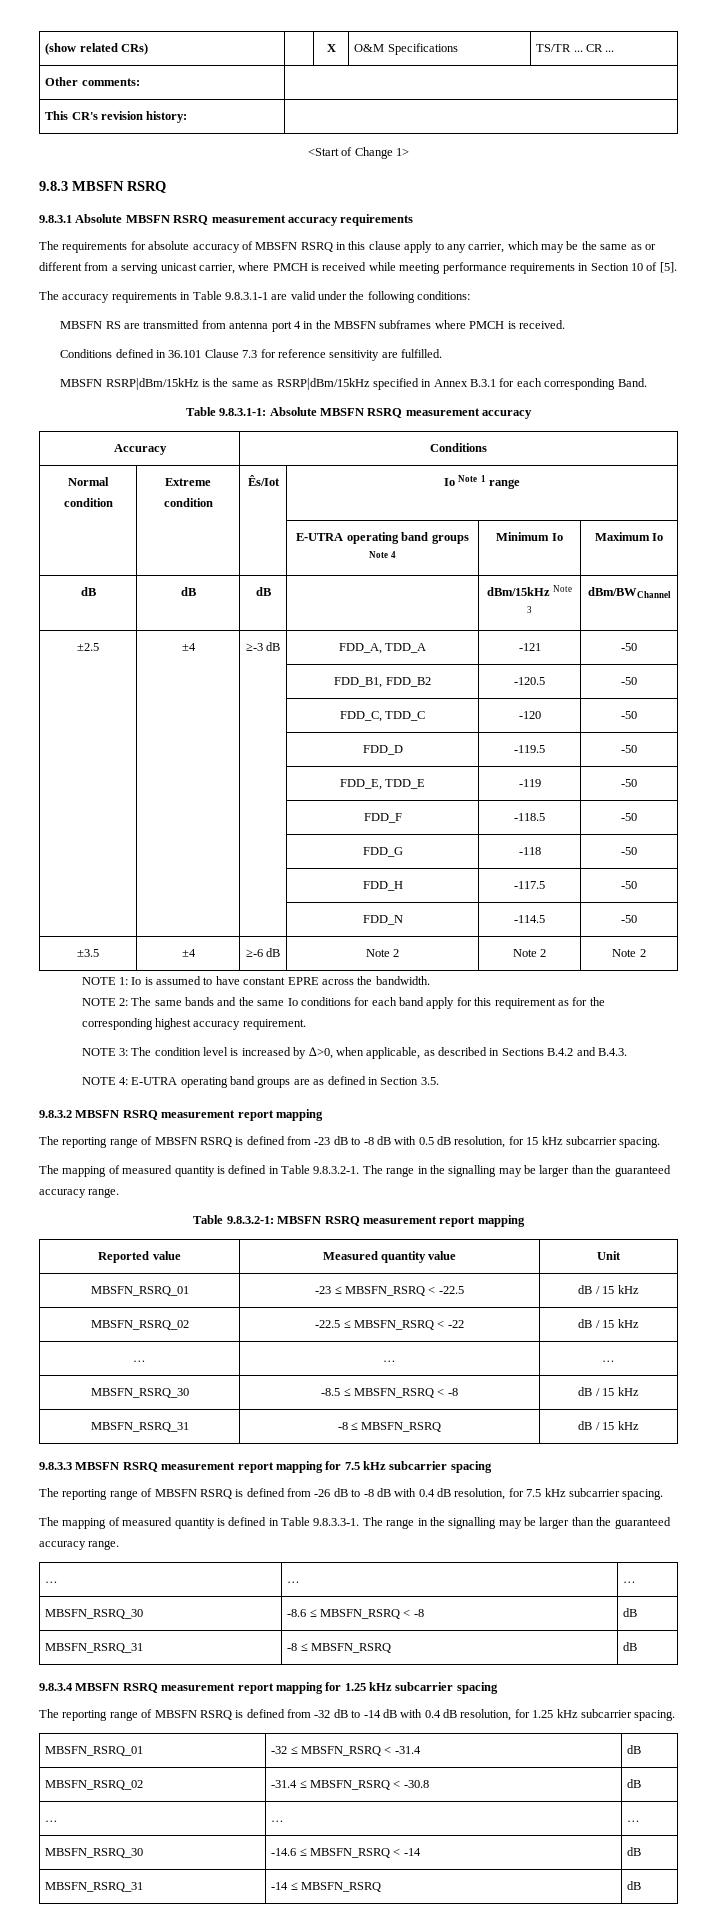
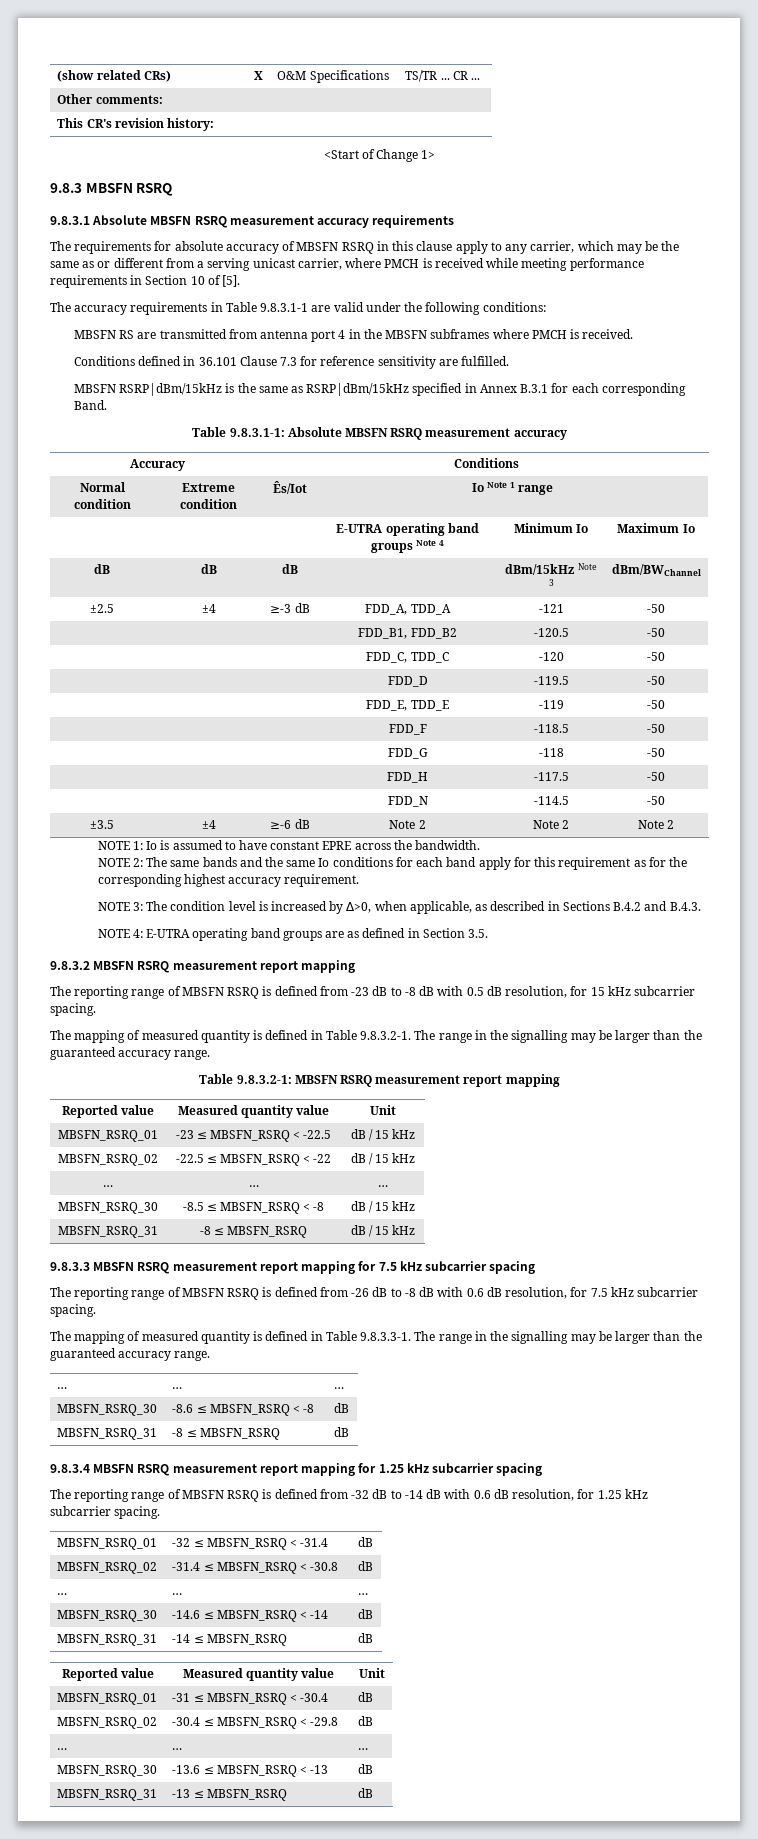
- The reporting range of MBSFN RSRQ is defined from -26 dB to -8 dB with 0.4 dB resolution, for 7.5 kHz subcarrier spacing.
+ The reporting range of MBSFN RSRQ is defined from -26 dB to -8 dB with 0.6 dB resolution, for 7.5 kHz subcarrier spacing.
- The reporting range of MBSFN RSRQ is defined from -32 dB to -14 dB with 0.4 dB resolution, for 1.25 kHz subcarrier spacing.
+ The reporting range of MBSFN RSRQ is defined from -32 dB to -14 dB with 0.6 dB resolution, for 1.25 kHz subcarrier spacing.
  MBSFN_RSRQ_31 | -14 ≤ MBSFN_RSRQ | dB
+ Reported value | Measured quantity value | Unit
+ MBSFN_RSRQ_01 | -31 ≤ MBSFN_RSRQ < -30.4 | dB
+ MBSFN_RSRQ_02 | -30.4 ≤ MBSFN_RSRQ < -29.8 | dB
+ … | … | …
+ MBSFN_RSRQ_30 | -13.6 ≤ MBSFN_RSRQ < -13 | dB
+ MBSFN_RSRQ_31 | -13 ≤ MBSFN_RSRQ | dB

